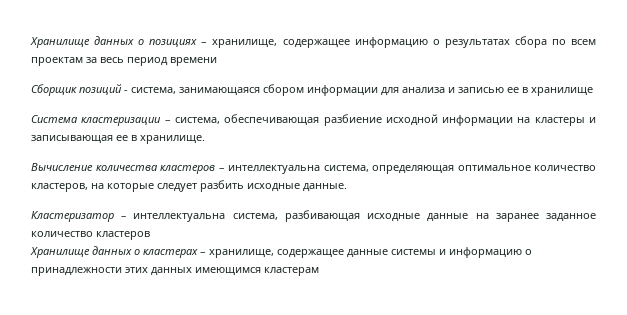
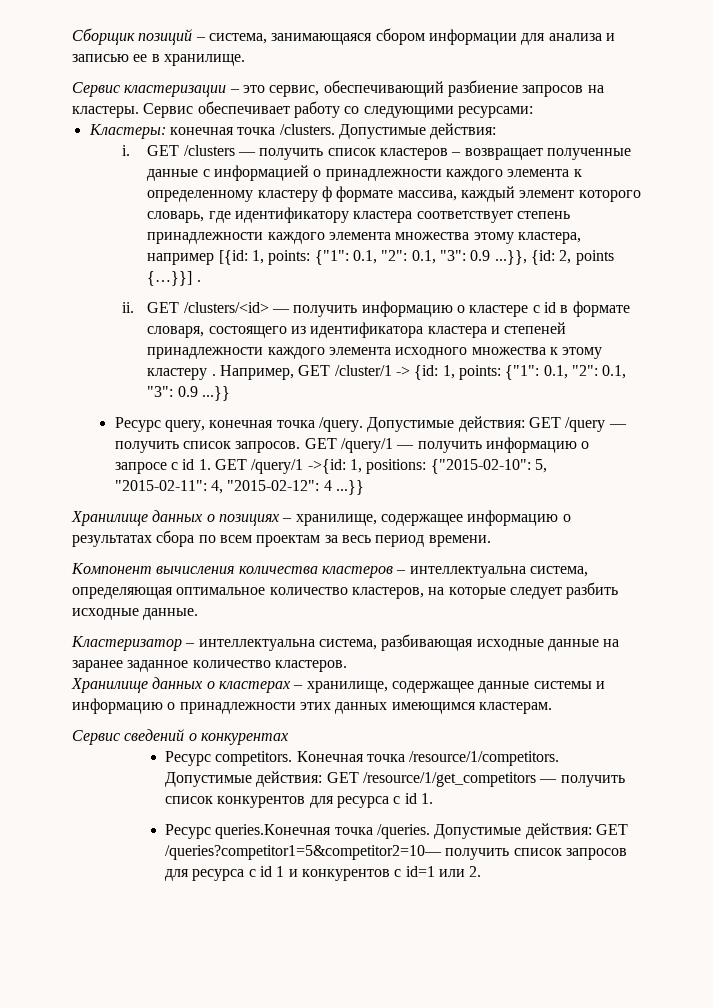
+ Сборщик позиций – система, занимающаяся сбором информации для анализа и записью ее в хранилище.
+ Сервис кластеризации – это сервис, обеспечивающий разбиение запросов на кластеры. Сервис обеспечивает работу со следующими ресурсами:
+ Кластеры: конечная точка /clusters. Допустимые действия:
+ i. GET /clusters — получить список кластеров – возвращает полученные данные с информацией о принадлежности каждого элемента к определенному кластеру ф формате массива, каждый элемент которого словарь, где идентификатору кластера соответствует степень принадлежности каждого элемента множества этому кластера, например [{id: 1, points: {"1": 0.1, "2": 0.1, "3": 0.9 ...}}, {id: 2, points {…}}] .
+ ii. GET /clusters/<id> — получить информацию о кластере с id в формате словаря, состоящего из идентификатора кластера и степеней принадлежности каждого элемента исходного множества к этому кластеру . Например, GET /cluster/1 -> {id: 1, points: {"1": 0.1, "2": 0.1, "3": 0.9 ...}}
+ Ресурс query, конечная точка /query. Допустимые действия: GET /query — получить список запросов. GET /query/1 — получить информацию о запросе с id 1. GET /query/1 ->{id: 1, positions: {"2015-02-10": 5, "2015-02-11": 4, "2015-02-12": 4 ...}}
- Хранилище данных о позициях – хранилище, содержащее информацию о результатах сбора по всем проектам за весь период времени
- Сборщик позиций - система, занимающаяся сбором информации для анализа и записью ее в хранилище
- Система кластеризации – система, обеспечивающая разбиение исходной информации на кластеры и записывающая ее в хранилище.
- Вычисление количества кластеров – интеллектуальна система, определяющая оптимальное количество кластеров, на которые следует разбить исходные данные.
+ Хранилище данных о позициях – хранилище, содержащее информацию о результатах сбора по всем проектам за весь период времени.
+ Компонент вычисления количества кластеров – интеллектуальна система, определяющая оптимальное количество кластеров, на которые следует разбить исходные данные.
- Кластеризатор – интеллектуальна система, разбивающая исходные данные на заранее заданное количество кластеров
+ Кластеризатор – интеллектуальна система, разбивающая исходные данные на заранее заданное количество кластеров.
- Хранилище данных о кластерах – хранилище, содержащее данные системы и информацию о принадлежности этих данных имеющимся кластерам
+ Хранилище данных о кластерах – хранилище, содержащее данные системы и информацию о принадлежности этих данных имеющимся кластерам.
+ Сервис сведений о конкурентах
+ Ресурс competitors. Конечная точка /resource/1/competitors. Допустимые действия: GET /resource/1/get_competitors — получить список конкурентов для ресурса с id 1.
+ Ресурс queries.Конечная точка /queries. Допустимые действия: GET /queries?competitor1=5&competitor2=10— получить список запросов для ресурса с id 1 и конкурентов с id=1 или 2.

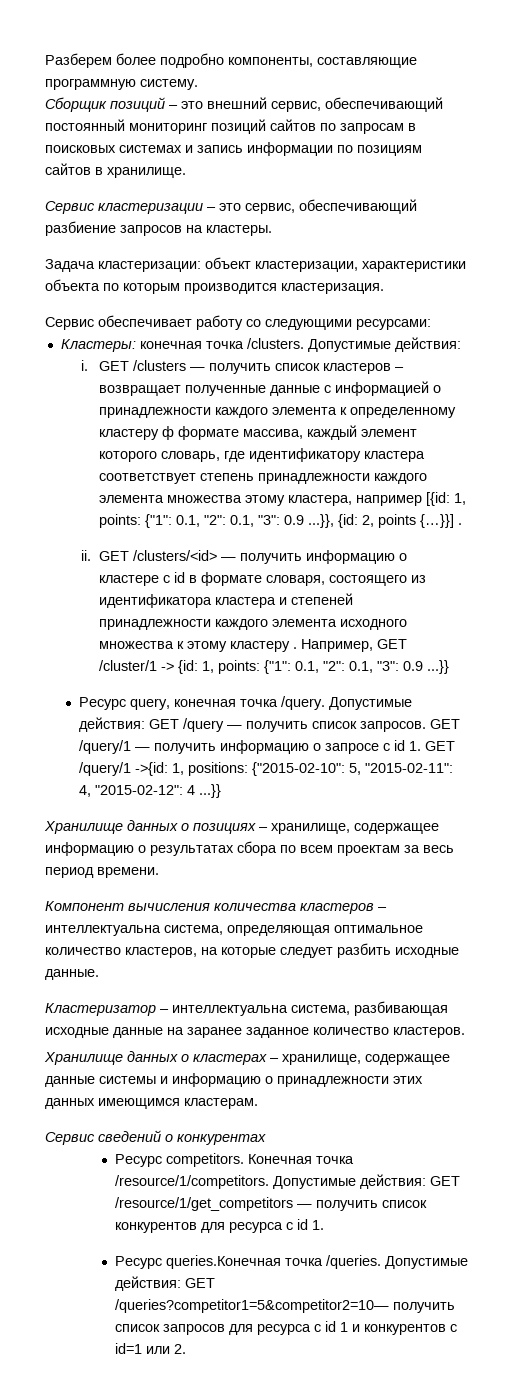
- Сборщик позиций – система, занимающаяся сбором информации для анализа и записью ее в хранилище.
+ Разберем более подробно компоненты, составляющие программную систему.
+ Сборщик позиций – это внешний сервис, обеспечивающий постоянный мониторинг позиций сайтов по запросам в поисковых системах и запись информации по позициям сайтов в хранилище.
- Сервис кластеризации – это сервис, обеспечивающий разбиение запросов на кластеры. Сервис обеспечивает работу со следующими ресурсами:
+ Сервис кластеризации – это сервис, обеспечивающий разбиение запросов на кластеры.
+ Задача кластеризации: объект кластеризации, характеристики объекта по которым производится кластеризация.
+ Сервис обеспечивает работу со следующими ресурсами:

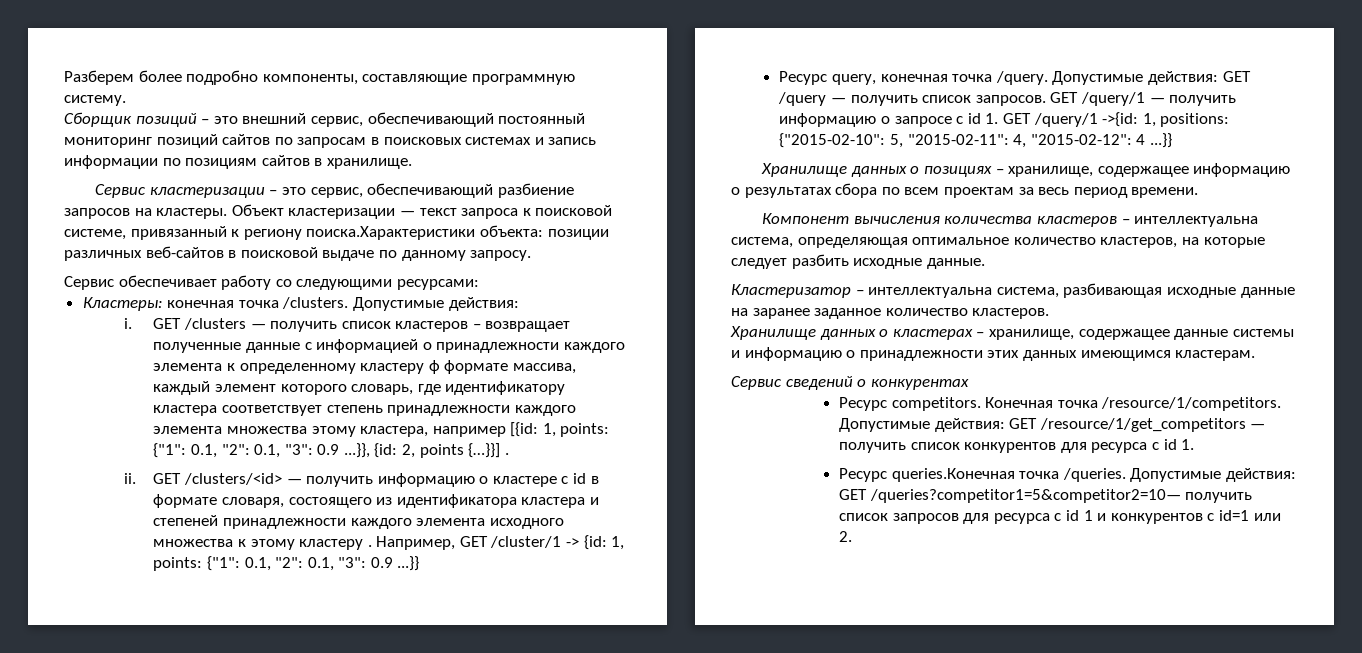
- Сервис кластеризации – это сервис, обеспечивающий разбиение запросов на кластеры.
- Задача кластеризации: объект кластеризации, характеристики объекта по которым производится кластеризация.
+ Сервис кластеризации – это сервис, обеспечивающий разбиение запросов на кластеры. Объект кластеризации — текст запроса к поисковой системе, привязанный к региону поиска.Характеристики объекта: позиции различных веб-сайтов в поисковой выдаче по данному запросу.

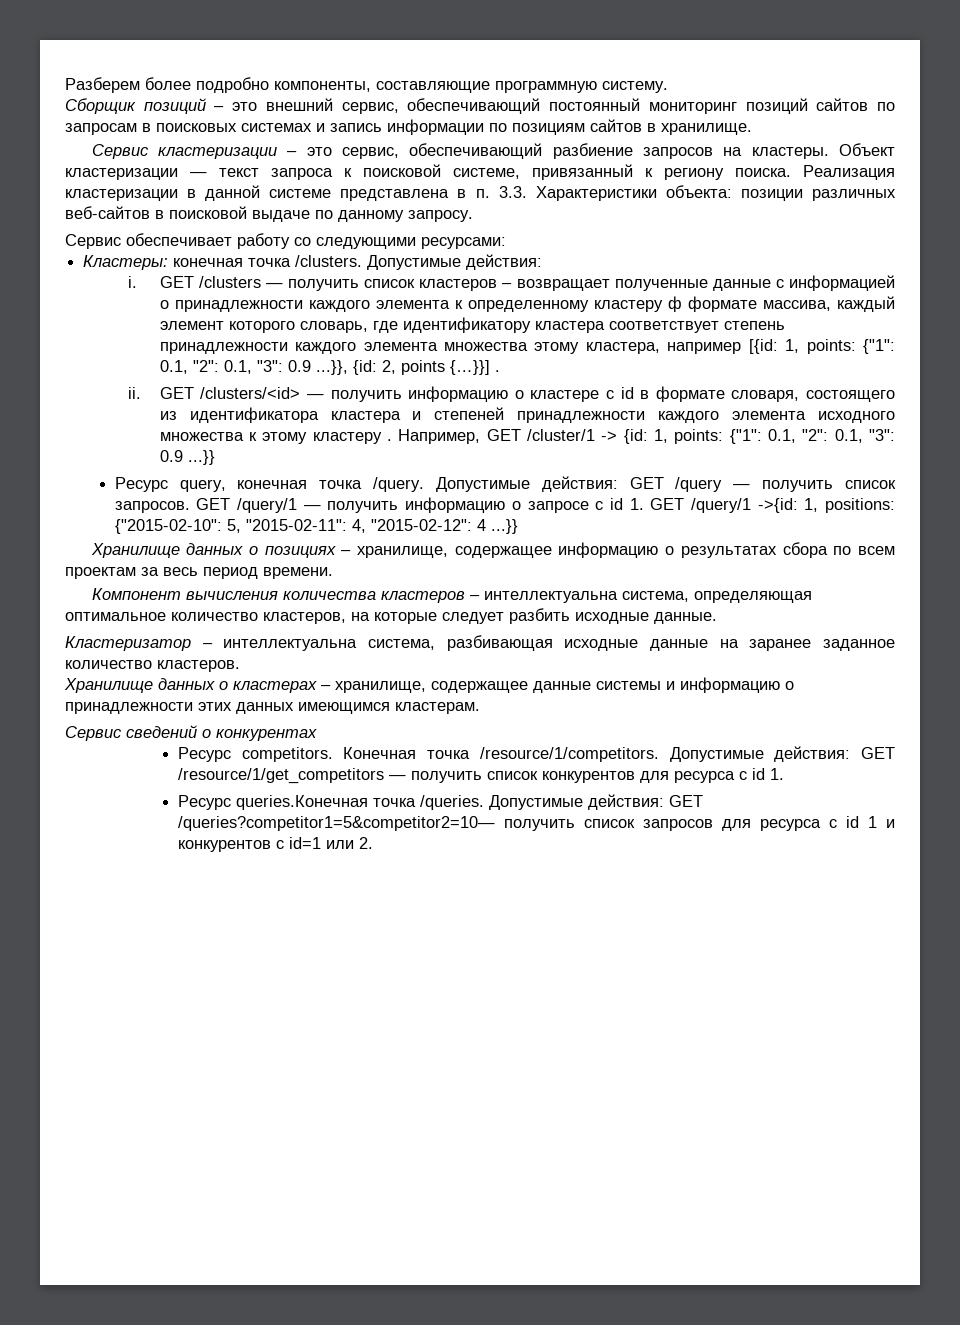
- Объект кластеризации — текст запроса к поисковой системе, привязанный к региону поиска.Характеристики объекта: позиции различных веб-сайтов в поисковой выдаче по данному запросу.
+ Объект кластеризации — текст запроса к поисковой системе, привязанный к региону поиска. Реализация кластеризации в данной системе представлена в п. 3.3. Характеристики объекта: позиции различных веб-сайтов в поисковой выдаче по данному запросу.

